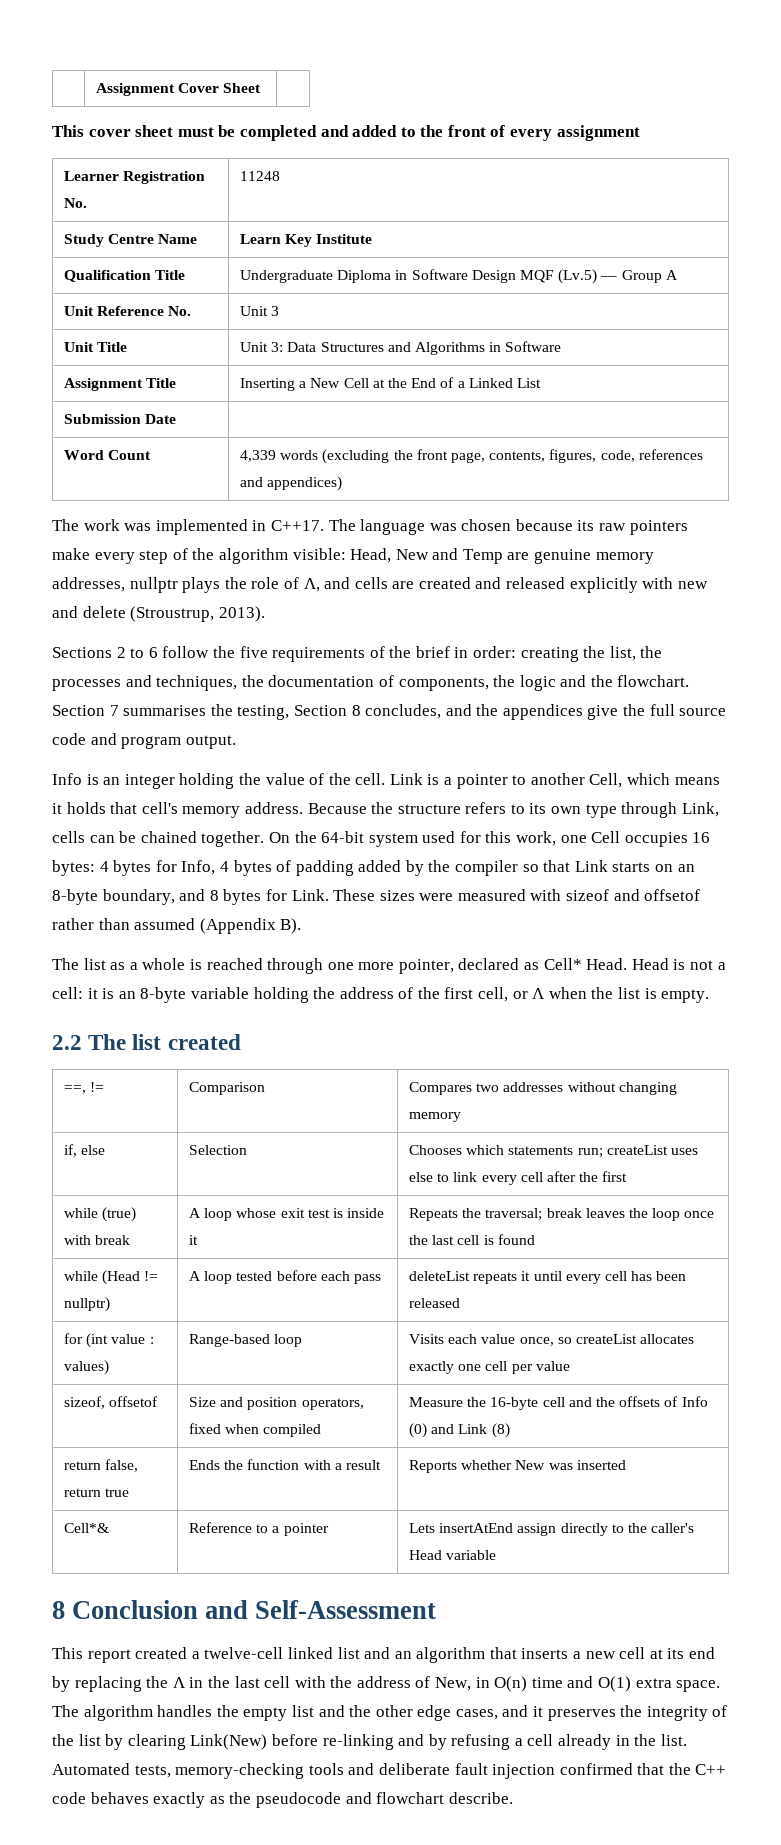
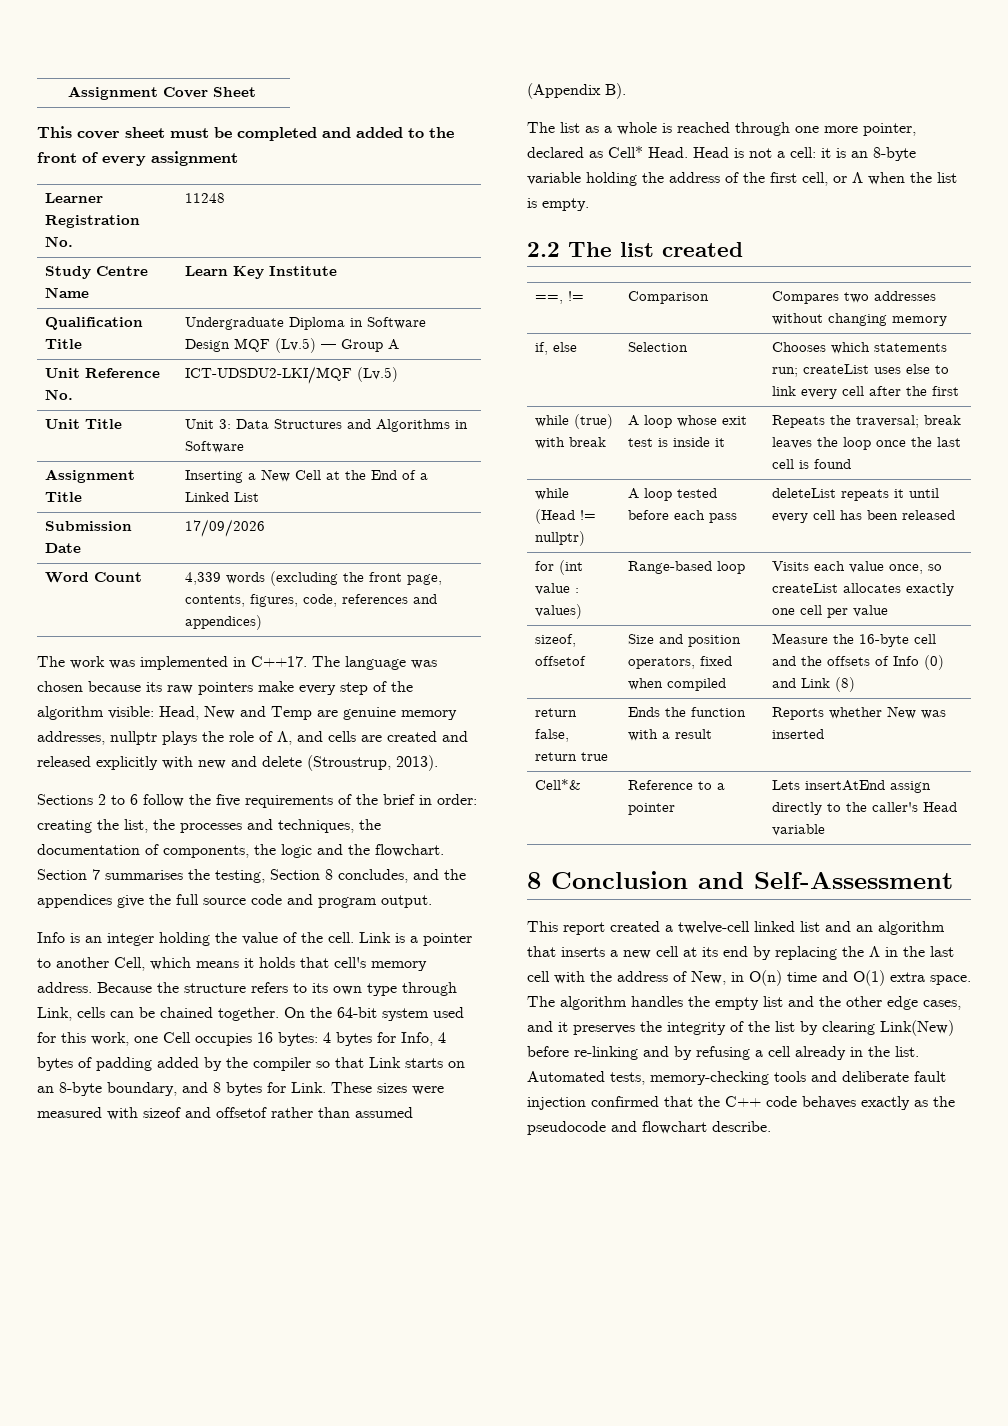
- Unit Reference No. | Unit 3
+ Unit Reference No. | ICT-UDSDU2-LKI/MQF (Lv.5)
- Submission Date |
+ Submission Date | 17/09/2026

